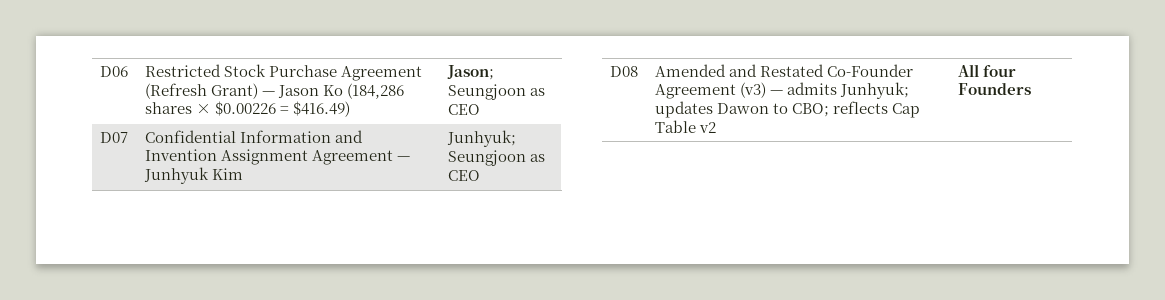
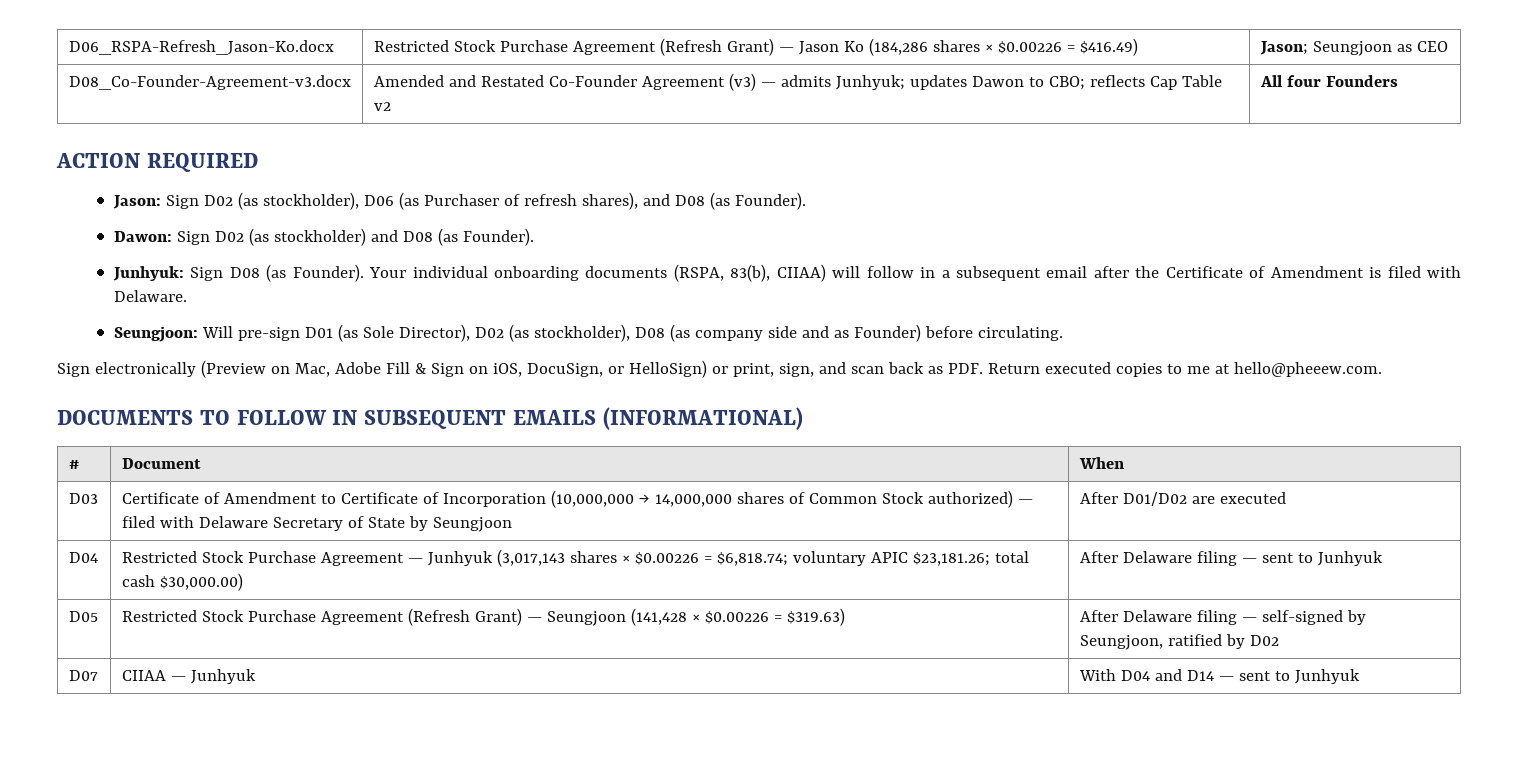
- D06 | Restricted Stock Purchase Agreement (Refresh Grant) — Jason Ko (184,286 shares × $0.00226 = $416.49) | Jason; Seungjoon as CEO
+ D06_RSPA-Refresh_Jason-Ko.docx | Restricted Stock Purchase Agreement (Refresh Grant) — Jason Ko (184,286 shares × $0.00226 = $416.49) | Jason; Seungjoon as CEO
- D07 | Confidential Information and Invention Assignment Agreement — Junhyuk Kim | Junhyuk; Seungjoon as CEO
- D08 | Amended and Restated Co-Founder Agreement (v3) — admits Junhyuk; updates Dawon to CBO; reflects Cap Table v2 | All four Founders
+ D08_Co-Founder-Agreement-v3.docx | Amended and Restated Co-Founder Agreement (v3) — admits Junhyuk; updates Dawon to CBO; reflects Cap Table v2 | All four Founders
+ ACTION REQUIRED
+ Jason: Sign D02 (as stockholder), D06 (as Purchaser of refresh shares), and D08 (as Founder).
+ Dawon: Sign D02 (as stockholder) and D08 (as Founder).
+ Junhyuk: Sign D08 (as Founder). Your individual onboarding documents (RSPA, 83(b), CIIAA) will follow in a subsequent email after the Certificate of Amendment is filed with Delaware.
+ Seungjoon: Will pre-sign D01 (as Sole Director), D02 (as stockholder), D08 (as company side and as Founder) before circulating.
+ Sign electronically (Preview on Mac, Adobe Fill & Sign on iOS, DocuSign, or HelloSign) or print, sign, and scan back as PDF. Return executed copies to me at hello@pheeew.com.
+ DOCUMENTS TO FOLLOW IN SUBSEQUENT EMAILS (INFORMATIONAL)
+ # | Document | When
+ D03 | Certificate of Amendment to Certificate of Incorporation (10,000,000 → 14,000,000 shares of Common Stock authorized) — filed with Delaware Secretary of State by Seungjoon | After D01/D02 are executed
+ D04 | Restricted Stock Purchase Agreement — Junhyuk (3,017,143 shares × $0.00226 = $6,818.74; voluntary APIC $23,181.26; total cash $30,000.00) | After Delaware filing — sent to Junhyuk
+ D05 | Restricted Stock Purchase Agreement (Refresh Grant) — Seungjoon (141,428 × $0.00226 = $319.63) | After Delaware filing — self-signed by Seungjoon, ratified by D02
+ D07 | CIIAA — Junhyuk | With D04 and D14 — sent to Junhyuk

